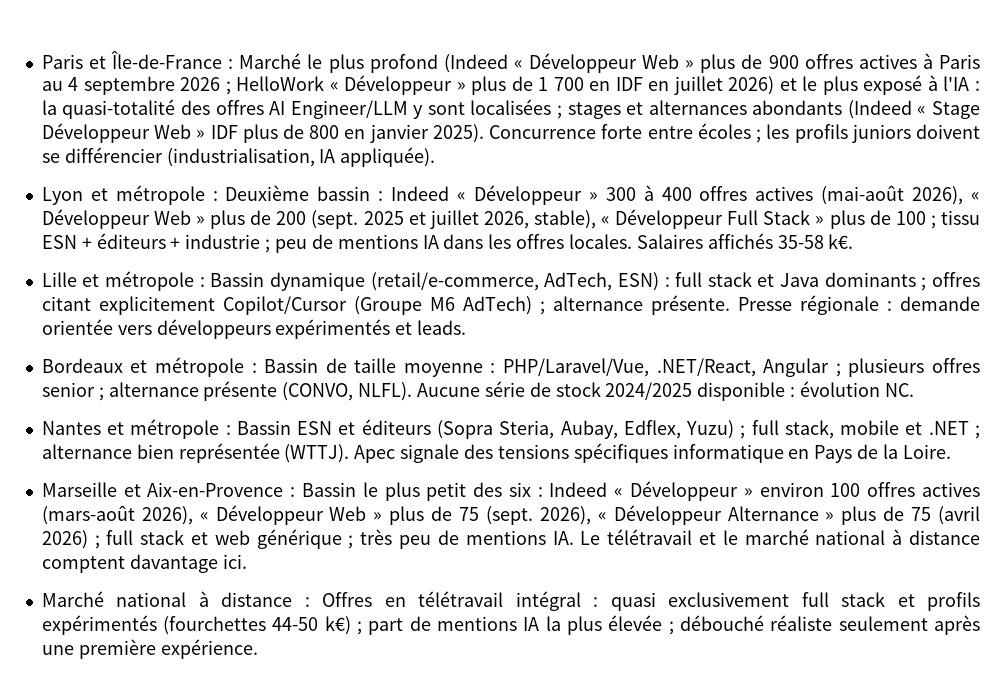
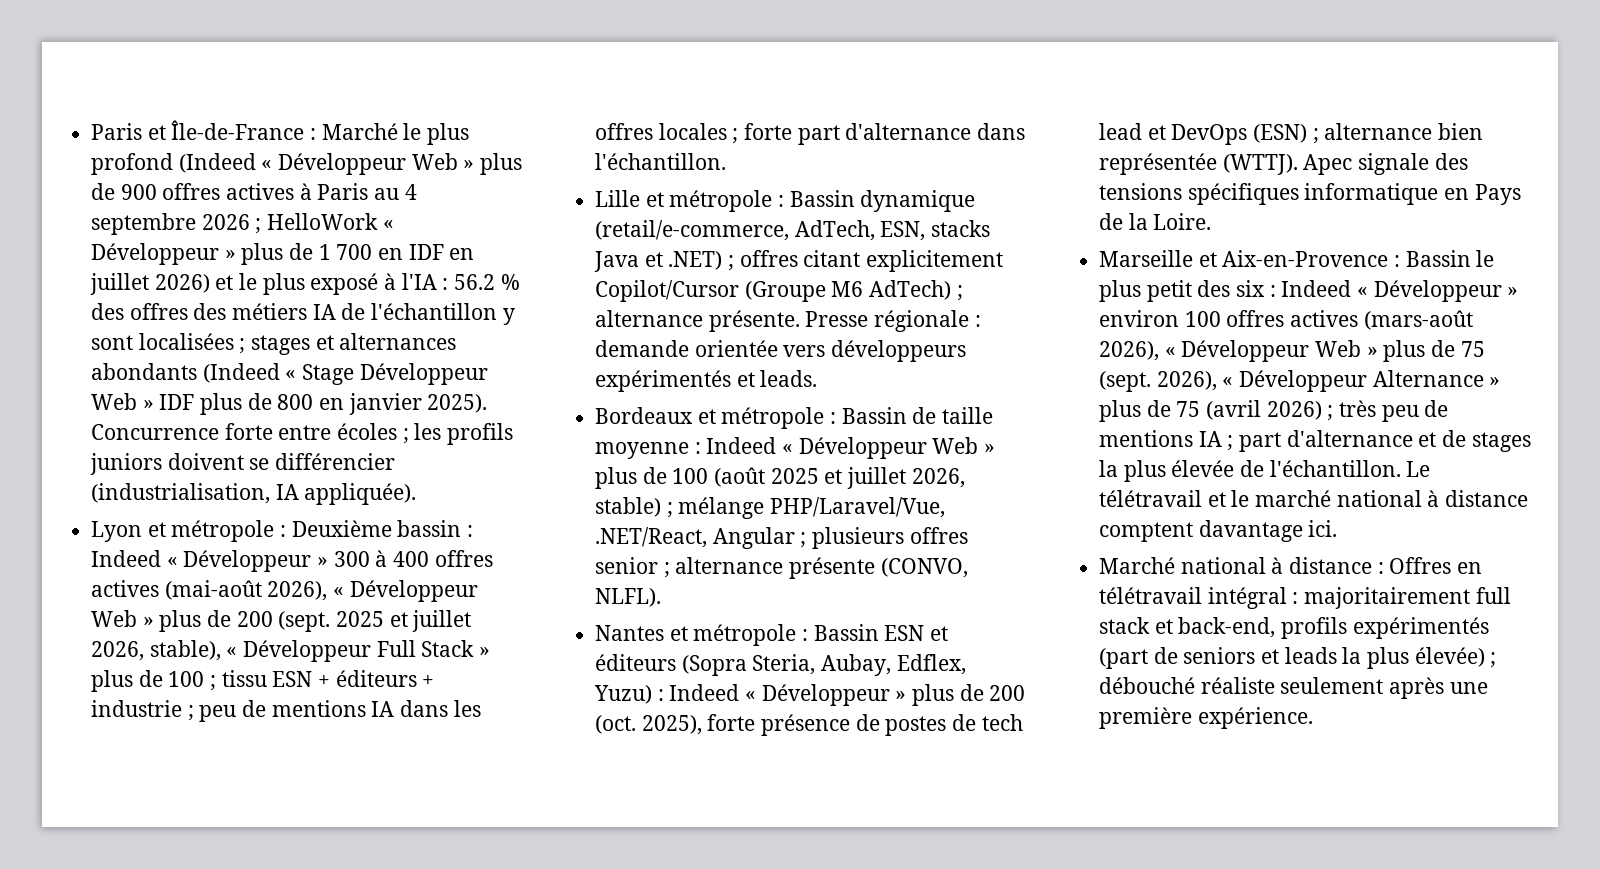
- la quasi-totalité des offres AI Engineer/LLM y sont localisées ;
+ 56.2 % des offres des métiers IA de l'échantillon y sont localisées ;
- 2025 et juillet 2026, stable), « Développeur Full Stack » plus de 100 ; tissu ESN + éditeurs + industrie ; peu de mentions IA dans les offres locales. Salaires affichés 35-58 k€.
+ 2025 et juillet 2026, stable), « Développeur Full Stack » plus de 100 ; tissu ESN + éditeurs + industrie ; peu de mentions IA dans les offres locales ; forte part d'alternance dans l'échantillon.
- Lille et métropole : Bassin dynamique (retail/e-commerce, AdTech, ESN) : full stack et Java dominants ; offres citant explicitement Copilot/Cursor (Groupe M6 AdTech) ; alternance présente.
+ Lille et métropole : Bassin dynamique (retail/e-commerce, AdTech, ESN, stacks Java et .NET) ; offres citant explicitement Copilot/Cursor (Groupe M6 AdTech) ; alternance présente.
- Bordeaux et métropole : Bassin de taille moyenne : PHP/Laravel/Vue, .NET/React, Angular ; plusieurs offres senior ; alternance présente (CONVO, NLFL). Aucune série de stock 2024/2025 disponible : évolution NC.
+ Bordeaux et métropole : Bassin de taille moyenne : Indeed « Développeur Web » plus de 100 (août 2025 et juillet 2026, stable) ; mélange PHP/Laravel/Vue, .NET/React, Angular ; plusieurs offres senior ; alternance présente (CONVO, NLFL).
- Nantes et métropole : Bassin ESN et éditeurs (Sopra Steria, Aubay, Edflex, Yuzu) ; full stack, mobile et .NET ; alternance bien représentée (WTTJ).
+ Nantes et métropole : Bassin ESN et éditeurs (Sopra Steria, Aubay, Edflex, Yuzu) : Indeed « Développeur » plus de 200 (oct. 2025), forte présence de postes de tech lead et DevOps (ESN) ; alternance bien représentée (WTTJ).
- 2026), « Développeur Alternance » plus de 75 (avril 2026) ; full stack et web générique ; très peu de mentions IA. Le télétravail et le marché national à distance comptent davantage ici.
+ 2026), « Développeur Alternance » plus de 75 (avril 2026) ; très peu de mentions IA ; part d'alternance et de stages la plus élevée de l'échantillon. Le télétravail et le marché national à distance comptent davantage ici.
- Marché national à distance : Offres en télétravail intégral : quasi exclusivement full stack et profils expérimentés (fourchettes 44-50 k€) ; part de mentions IA la plus élevée ; débouché réaliste seulement après une première expérience.
+ Marché national à distance : Offres en télétravail intégral : majoritairement full stack et back-end, profils expérimentés (part de seniors et leads la plus élevée) ; débouché réaliste seulement après une première expérience.

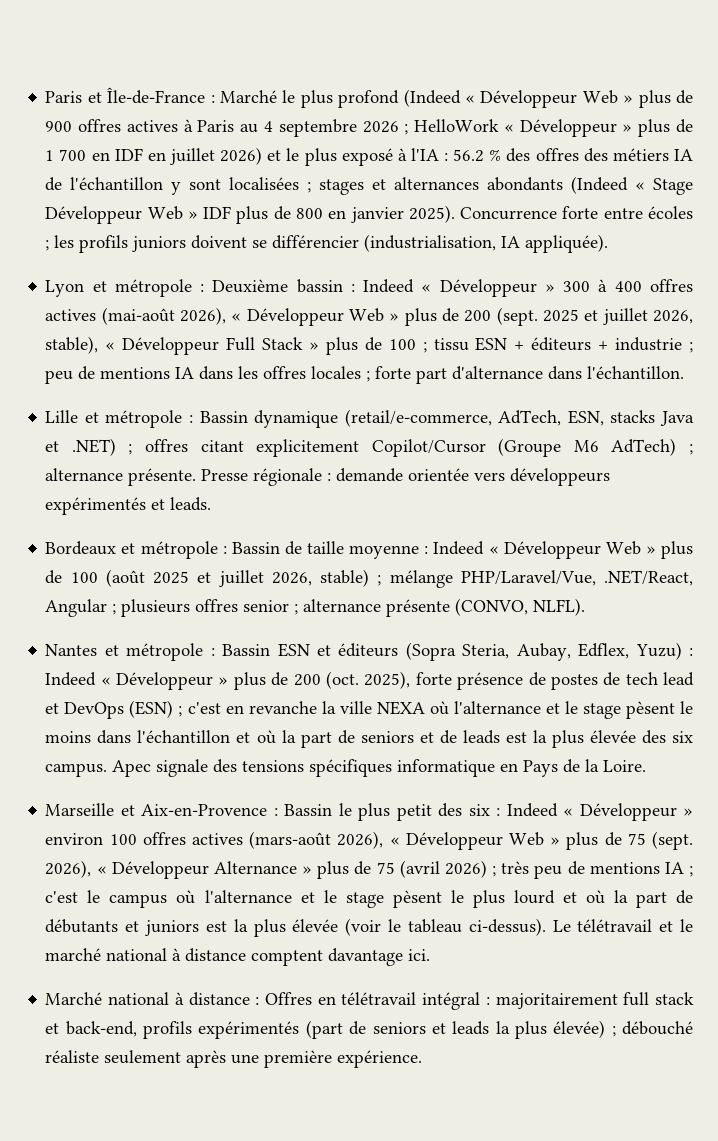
- 2025), forte présence de postes de tech lead et DevOps (ESN) ; alternance bien représentée (WTTJ).
+ 2025), forte présence de postes de tech lead et DevOps (ESN) ; c'est en revanche la ville NEXA où l'alternance et le stage pèsent le moins dans l'échantillon et où la part de seniors et de leads est la plus élevée des six campus.
- 2026), « Développeur Alternance » plus de 75 (avril 2026) ; très peu de mentions IA ; part d'alternance et de stages la plus élevée de l'échantillon.
+ 2026), « Développeur Alternance » plus de 75 (avril 2026) ; très peu de mentions IA ; c'est le campus où l'alternance et le stage pèsent le plus lourd et où la part de débutants et juniors est la plus élevée (voir le tableau ci-dessus).

